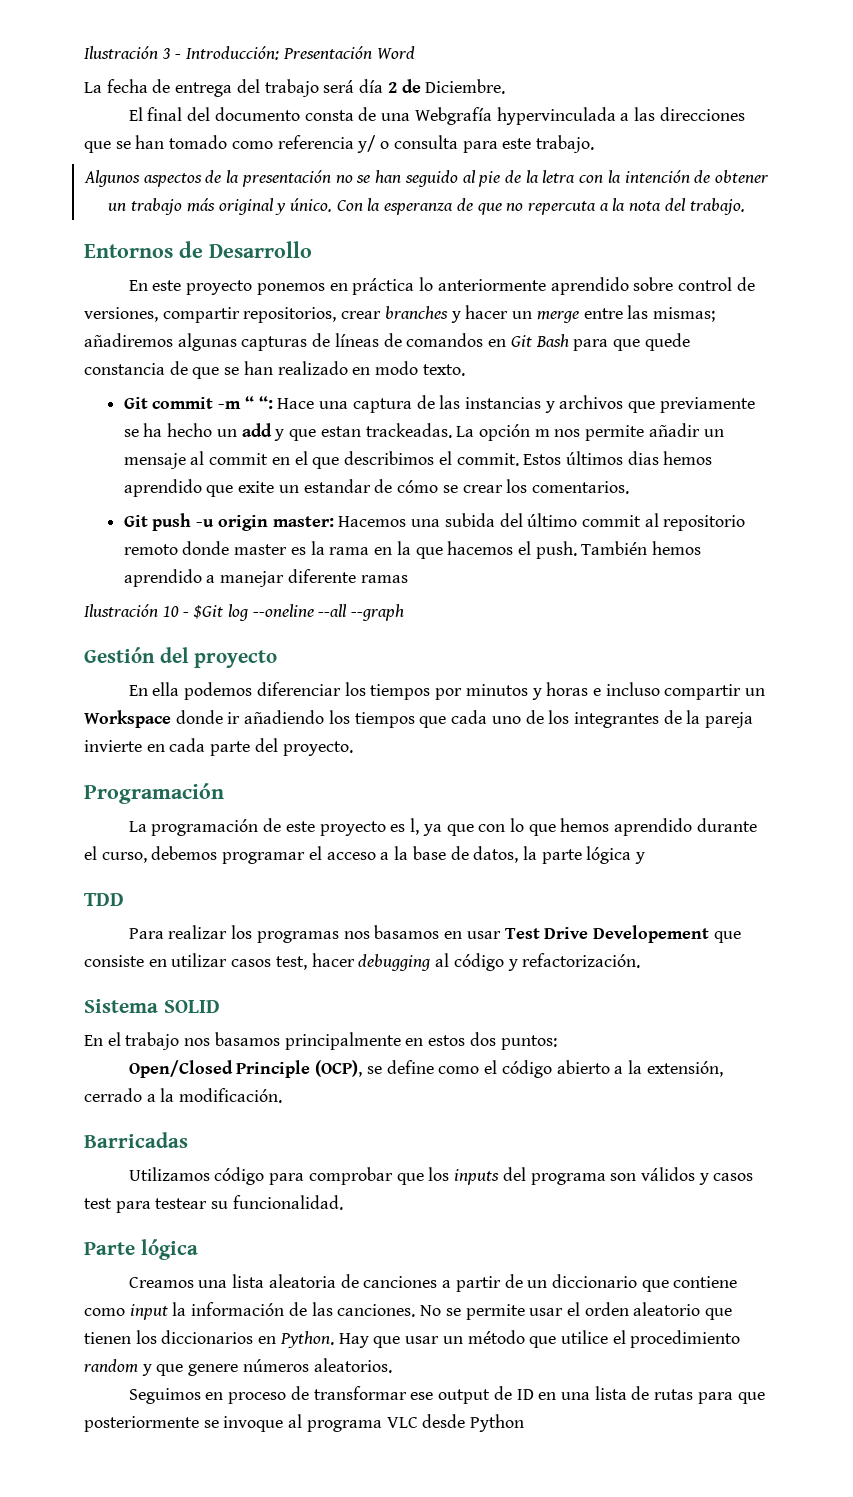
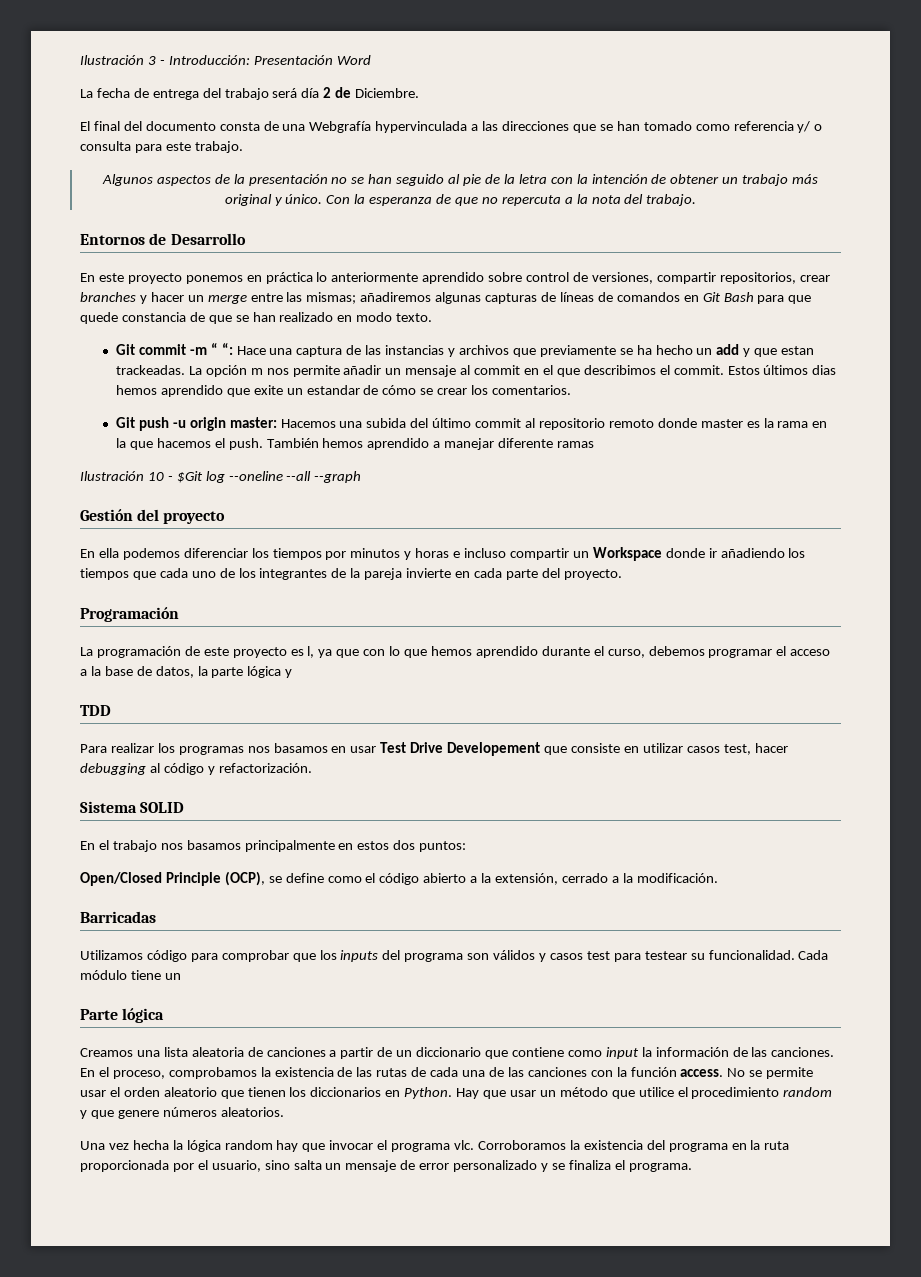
+ Cada módulo tiene un
+ En el proceso, comprobamos la existencia de las rutas de cada una de las canciones con la función access.
- Seguimos en proceso de transformar ese output de ID en una lista de rutas para que posteriormente se invoque al programa VLC desde Python
+ Una vez hecha la lógica random hay que invocar el programa vlc. Corroboramos la existencia del programa en la ruta proporcionada por el usuario, sino salta un mensaje de error personalizado y se finaliza el programa.

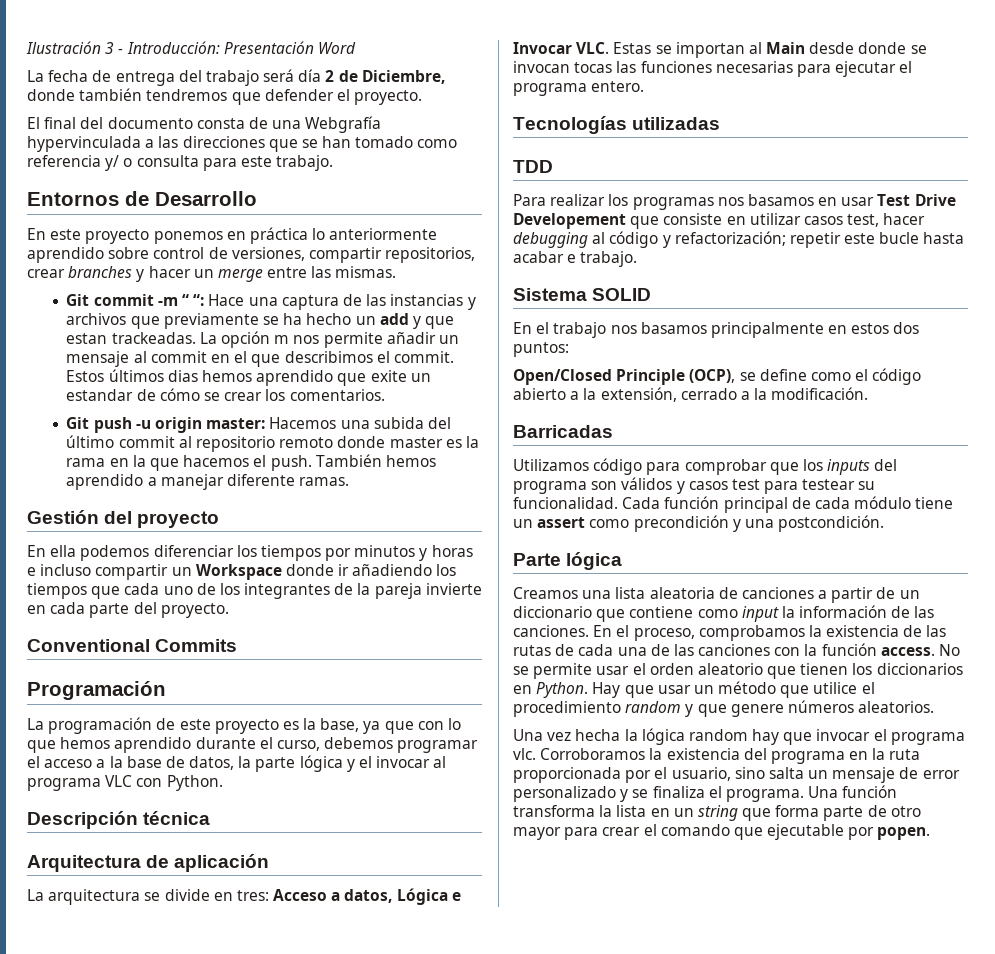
- La fecha de entrega del trabajo será día 2 de Diciembre.
+ La fecha de entrega del trabajo será día 2 de Diciembre, donde también tendremos que defender el proyecto.
- Algunos aspectos de la presentación no se han seguido al pie de la letra con la intención de obtener un trabajo más original y único. Con la esperanza de que no repercuta a la nota del trabajo.
- En este proyecto ponemos en práctica lo anteriormente aprendido sobre control de versiones, compartir repositorios, crear branches y hacer un merge entre las mismas; añadiremos algunas capturas de líneas de comandos en Git Bash para que quede constancia de que se han realizado en modo texto.
+ En este proyecto ponemos en práctica lo anteriormente aprendido sobre control de versiones, compartir repositorios, crear branches y hacer un merge entre las mismas.
- También hemos aprendido a manejar diferente ramas
- Ilustración 10 - $Git log --oneline --all --graph
+ También hemos aprendido a manejar diferente ramas.
+ Conventional Commits
- La programación de este proyecto es l, ya que con lo que hemos aprendido durante el curso, debemos programar el acceso a la base de datos, la parte lógica y
+ La programación de este proyecto es la base, ya que con lo que hemos aprendido durante el curso, debemos programar el acceso a la base de datos, la parte lógica y el invocar al programa VLC con Python.
+ Descripción técnica
+ Arquitectura de aplicación
+ La arquitectura se divide en tres: Acceso a datos, Lógica e Invocar VLC. Estas se importan al Main desde donde se invocan tocas las funciones necesarias para ejecutar el programa entero.
+ Tecnologías utilizadas
- Para realizar los programas nos basamos en usar Test Drive Developement que consiste en utilizar casos test, hacer debugging al código y refactorización.
+ Para realizar los programas nos basamos en usar Test Drive Developement que consiste en utilizar casos test, hacer debugging al código y refactorización; repetir este bucle hasta acabar e trabajo.
- Cada módulo tiene un
+ Cada función principal de cada módulo tiene un assert como precondición y una postcondición.
+ Una función transforma la lista en un string que forma parte de otro mayor para crear el comando que ejecutable por popen.

